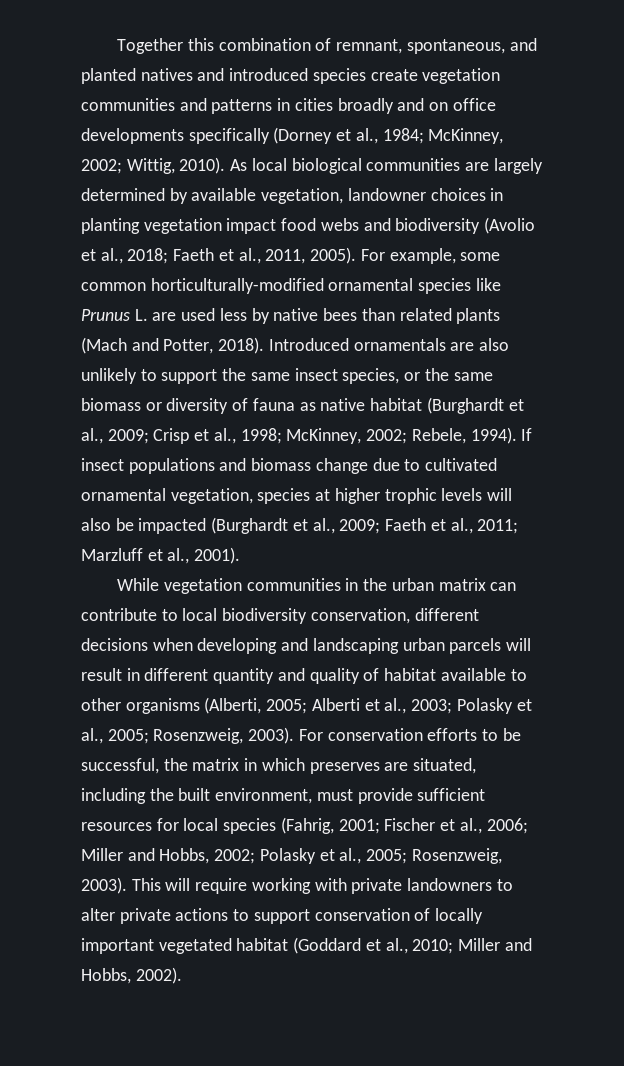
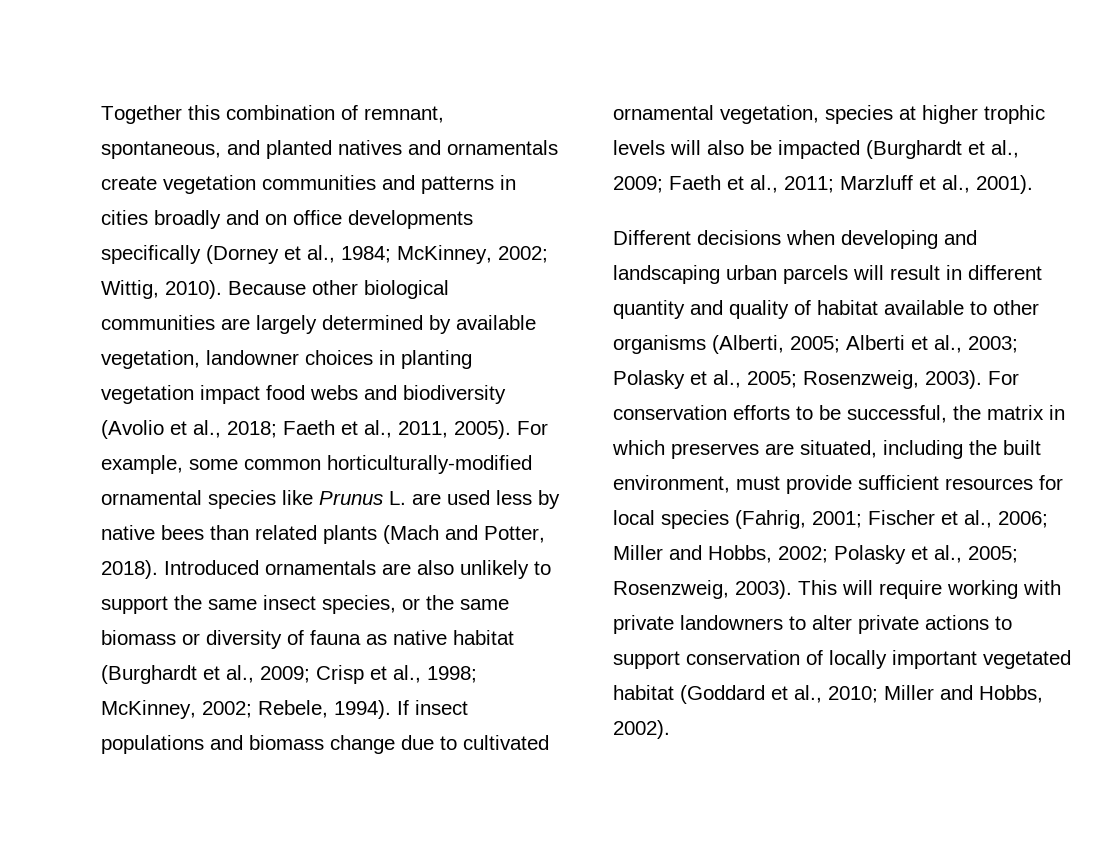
- Together this combination of remnant, spontaneous, and planted natives and introduced species create vegetation communities and patterns in cities broadly and on office developments specifically (Dorney et al., 1984; McKinney, 2002; Wittig, 2010).
+ Together this combination of remnant, spontaneous, and planted natives and ornamentals create vegetation communities and patterns in cities broadly and on office developments specifically (Dorney et al., 1984; McKinney, 2002; Wittig, 2010).
- As local biological communities are largely determined by available vegetation, landowner choices in planting vegetation impact food webs and biodiversity (Avolio et al., 2018; Faeth et al., 2011, 2005).
+ Because other biological communities are largely determined by available vegetation, landowner choices in planting vegetation impact food webs and biodiversity (Avolio et al., 2018; Faeth et al., 2011, 2005).
- While vegetation communities in the urban matrix can contribute to local biodiversity conservation, different decisions when developing and landscaping urban parcels will result in different quantity and quality of habitat available to other organisms (Alberti, 2005; Alberti et al., 2003; Polasky et al., 2005; Rosenzweig, 2003).
+ Different decisions when developing and landscaping urban parcels will result in different quantity and quality of habitat available to other organisms (Alberti, 2005; Alberti et al., 2003; Polasky et al., 2005; Rosenzweig, 2003).

